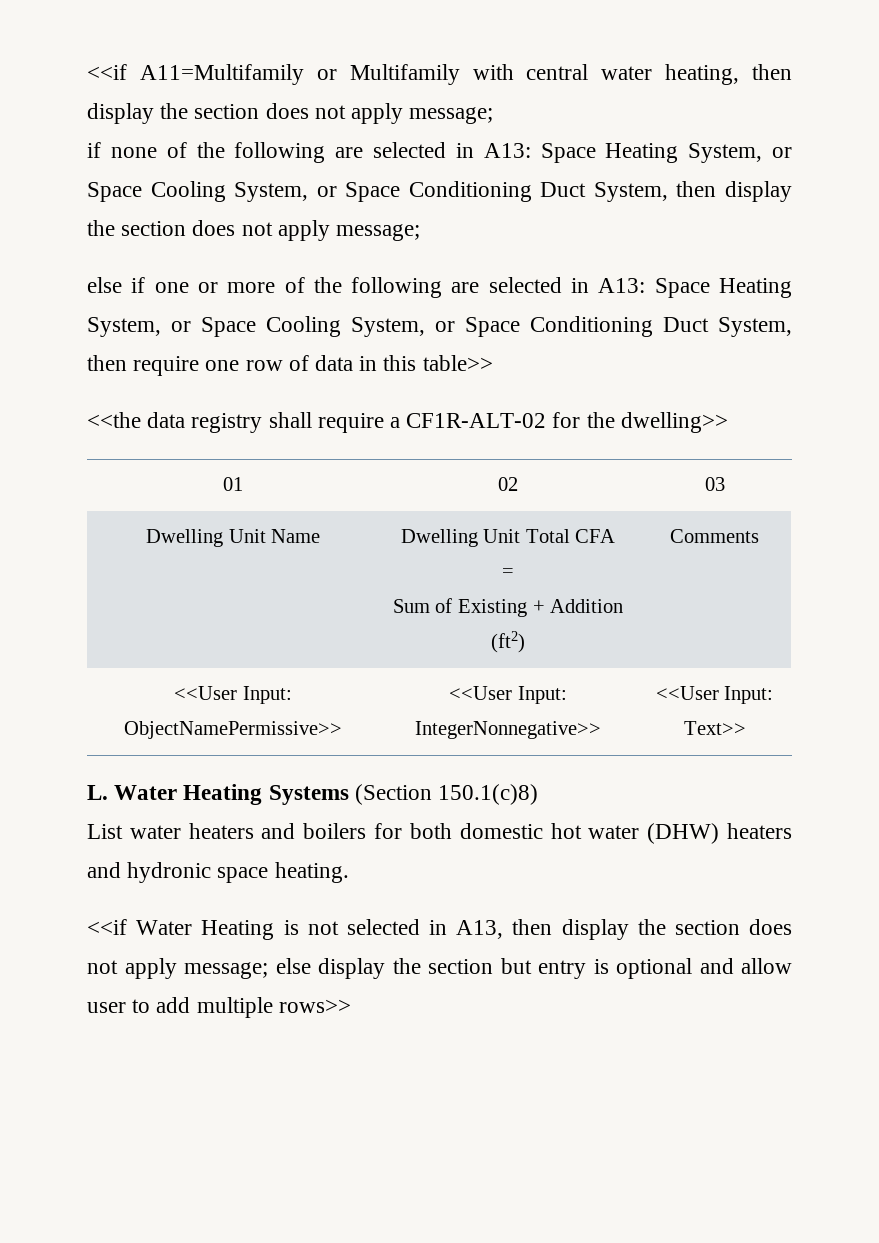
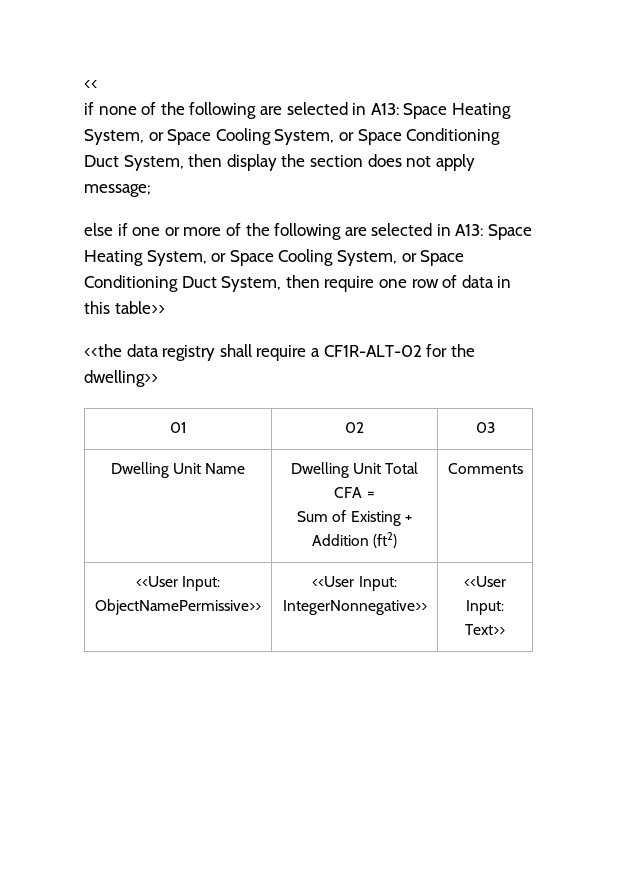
- <<if A11=Multifamily or Multifamily with central water heating, then display the section does not apply message;
+ <<
- L. Water Heating Systems (Section 150.1(c)8)
- List water heaters and boilers for both domestic hot water (DHW) heaters and hydronic space heating.
- <<if Water Heating is not selected in A13, then display the section does not apply message; else display the section but entry is optional and allow user to add multiple rows>>

